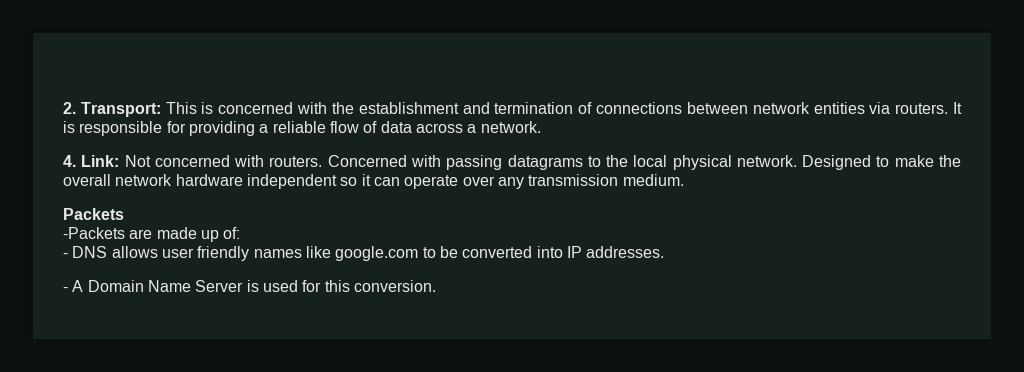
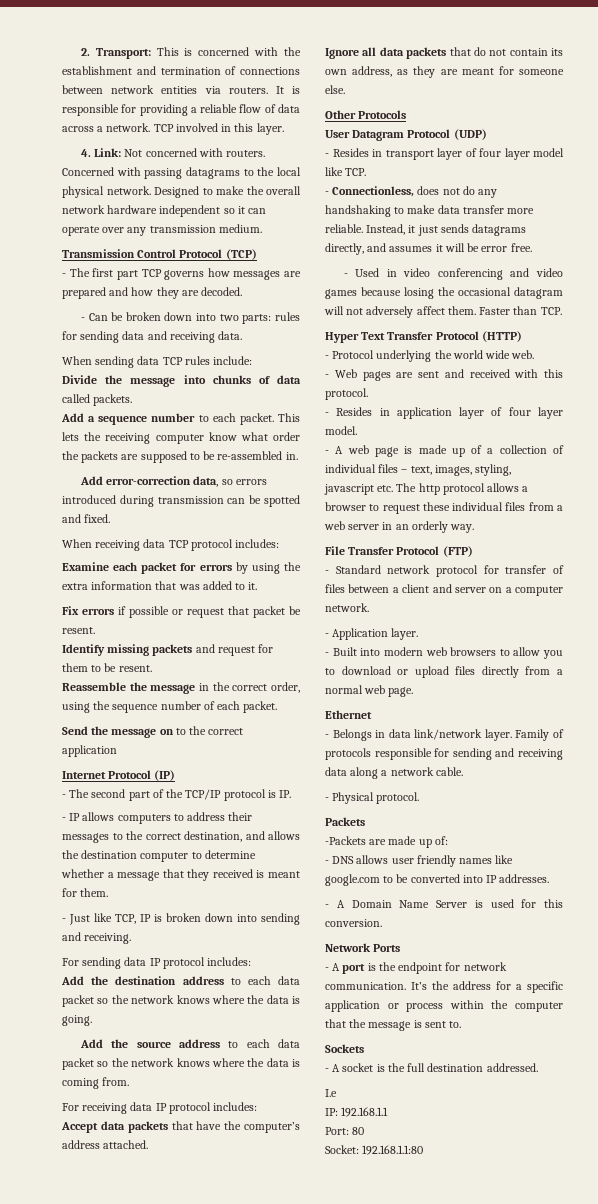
+ TCP involved in this layer.
+ Transmission Control Protocol (TCP)
+ - The first part TCP governs how messages are prepared and how they are decoded.
+ - Can be broken down into two parts: rules for sending data and receiving data.
+ When sending data TCP rules include:
+ Divide the message into chunks of data called packets.
+ Add a sequence number to each packet. This lets the receiving computer know what order the packets are supposed to be re-assembled in.
+ Add error-correction data, so errors introduced during transmission can be spotted and fixed.
+ When receiving data TCP protocol includes:
+ Examine each packet for errors by using the extra information that was added to it.
+ Fix errors if possible or request that packet be resent.
+ Identify missing packets and request for them to be resent.
+ Reassemble the message in the correct order, using the sequence number of each packet.
+ Send the message on to the correct application
+ Internet Protocol (IP)
+ - The second part of the TCP/IP protocol is IP.
+ - IP allows computers to address their messages to the correct destination, and allows the destination computer to determine whether a message that they received is meant for them.
+ - Just like TCP, IP is broken down into sending and receiving.
+ For sending data IP protocol includes:
+ Add the destination address to each data packet so the network knows where the data is going.
+ Add the source address to each data packet so the network knows where the data is coming from.
+ For receiving data IP protocol includes:
+ Accept data packets that have the computer’s address attached.
+ Ignore all data packets that do not contain its own address, as they are meant for someone else.
+ Other Protocols
+ User Datagram Protocol (UDP)
+ - Resides in transport layer of four layer model like TCP.
+ - Connectionless, does not do any handshaking to make data transfer more reliable. Instead, it just sends datagrams directly, and assumes it will be error free.
+ - Used in video conferencing and video games because losing the occasional datagram will not adversely affect them. Faster than TCP.
+ Hyper Text Transfer Protocol (HTTP)
+ - Protocol underlying the world wide web.
+ - Web pages are sent and received with this protocol.
+ - Resides in application layer of four layer model.
+ - A web page is made up of a collection of individual files – text, images, styling, javascript etc. The http protocol allows a browser to request these individual files from a web server in an orderly way.
+ File Transfer Protocol (FTP)
+ - Standard network protocol for transfer of files between a client and server on a computer network.
+ - Application layer.
+ - Built into modern web browsers to allow you to download or upload files directly from a normal web page.
+ Ethernet
+ - Belongs in data link/network layer. Family of protocols responsible for sending and receiving data along a network cable.
+ - Physical protocol.
+ Network Ports
+ - A port is the endpoint for network communication. It’s the address for a specific application or process within the computer that the message is sent to.
+ Sockets
+ - A socket is the full destination addressed.
+ I.e
+ IP: 192.168.1.1
+ Port: 80
+ Socket: 192.168.1.1:80

